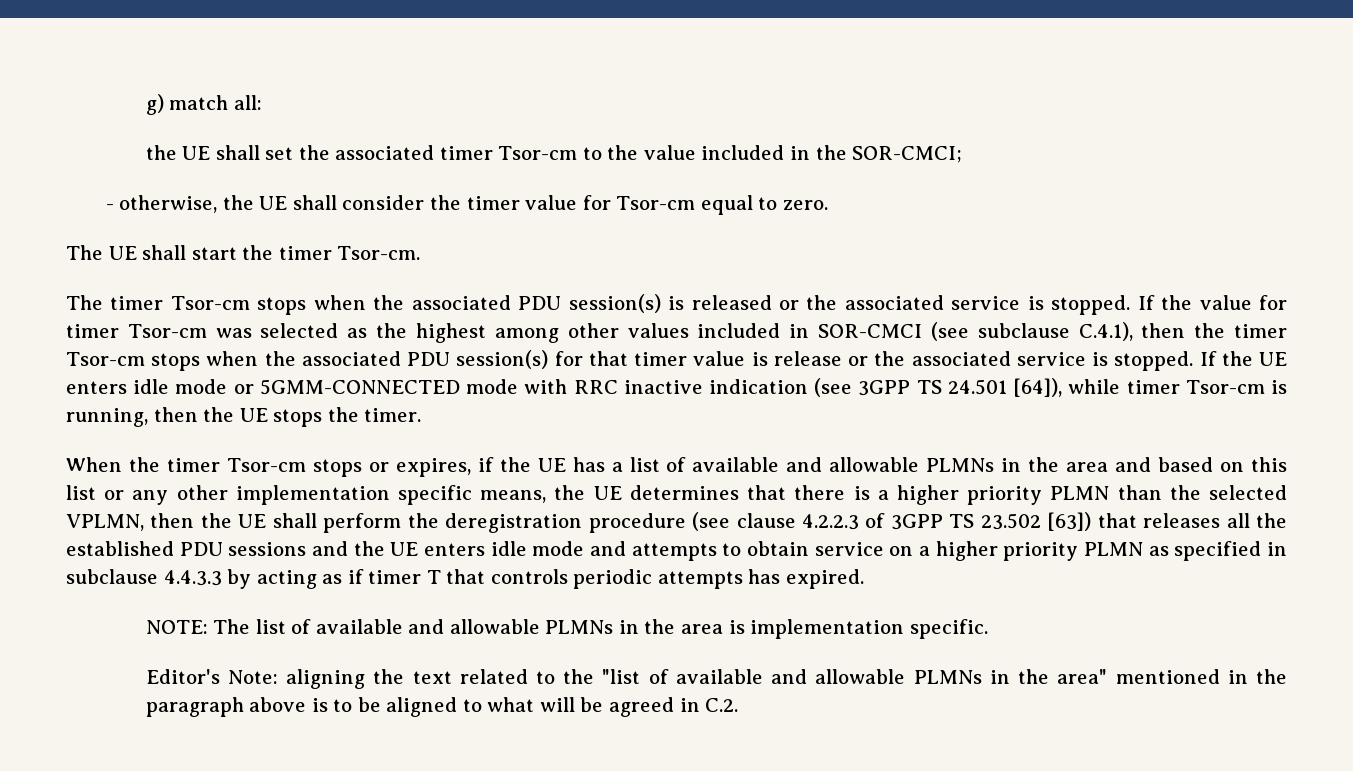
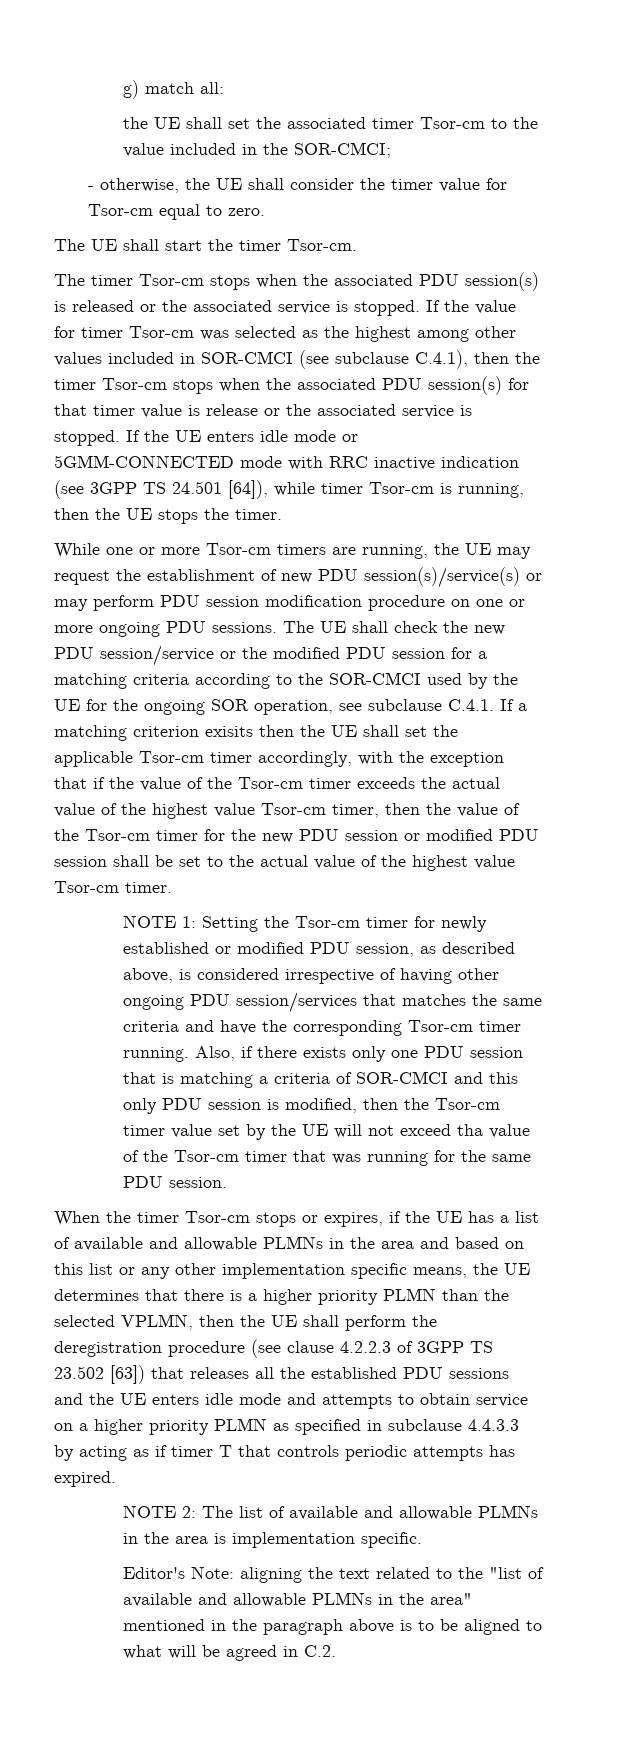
+ While one or more Tsor-cm timers are running, the UE may request the establishment of new PDU session(s)/service(s) or may perform PDU session modification procedure on one or more ongoing PDU sessions. The UE shall check the new PDU session/service or the modified PDU session for a matching criteria according to the SOR-CMCI used by the UE for the ongoing SOR operation, see subclause C.4.1. If a matching criterion exisits then the UE shall set the applicable Tsor-cm timer accordingly, with the exception that if the value of the Tsor-cm timer exceeds the actual value of the highest value Tsor-cm timer, then the value of the Tsor-cm timer for the new PDU session or modified PDU session shall be set to the actual value of the highest value Tsor-cm timer.
+ NOTE 1: Setting the Tsor-cm timer for newly established or modified PDU session, as described above, is considered irrespective of having other ongoing PDU session/services that matches the same criteria and have the corresponding Tsor-cm timer running. Also, if there exists only one PDU session that is matching a criteria of SOR-CMCI and this only PDU session is modified, then the Tsor-cm timer value set by the UE will not exceed tha value of the Tsor-cm timer that was running for the same PDU session.
- NOTE: The list of available and allowable PLMNs in the area is implementation specific.
+ NOTE 2: The list of available and allowable PLMNs in the area is implementation specific.

